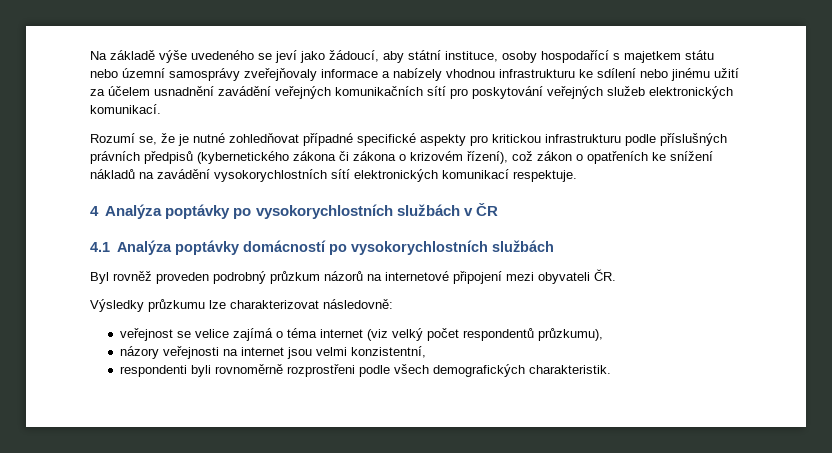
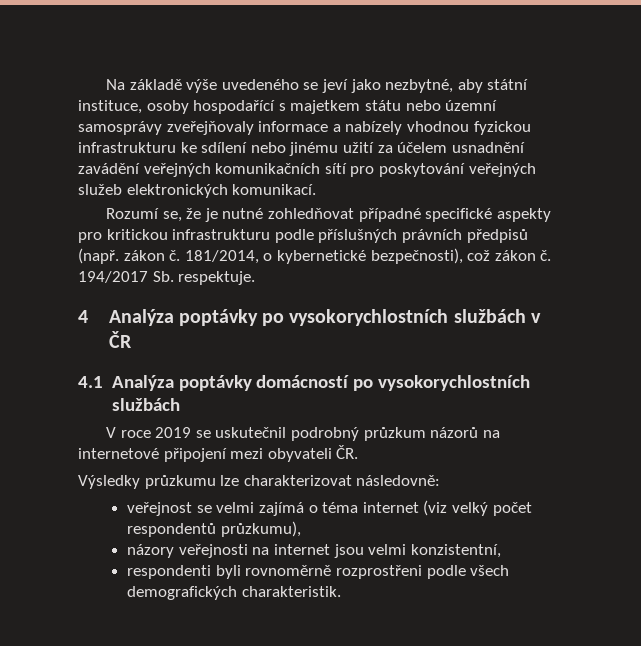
- Na základě výše uvedeného se jeví jako žádoucí, aby státní instituce, osoby hospodařící s majetkem státu nebo územní samosprávy zveřejňovaly informace a nabízely vhodnou infrastrukturu ke sdílení nebo jinému užití za účelem usnadnění zavádění veřejných komunikačních sítí pro poskytování veřejných služeb elektronických komunikací.
+ Na základě výše uvedeného se jeví jako nezbytné, aby státní instituce, osoby hospodařící s majetkem státu nebo územní samosprávy zveřejňovaly informace a nabízely vhodnou fyzickou infrastrukturu ke sdílení nebo jinému užití za účelem usnadnění zavádění veřejných komunikačních sítí pro poskytování veřejných služeb elektronických komunikací.
- Rozumí se, že je nutné zohledňovat případné specifické aspekty pro kritickou infrastrukturu podle příslušných právních předpisů (kybernetického zákona či zákona o krizovém řízení), což zákon o opatřeních ke snížení nákladů na zavádění vysokorychlostních sítí elektronických komunikací respektuje.
+ Rozumí se, že je nutné zohledňovat případné specifické aspekty pro kritickou infrastrukturu podle příslušných právních předpisů (např. zákon č. 181/2014, o kybernetické bezpečnosti), což zákon č. 194/2017 Sb. respektuje.
- Byl rovněž proveden podrobný průzkum názorů na internetové připojení mezi obyvateli ČR.
+ V roce 2019 se uskutečnil podrobný průzkum názorů na internetové připojení mezi obyvateli ČR.
- veřejnost se velice zajímá o téma internet (viz velký počet respondentů průzkumu),
+ veřejnost se velmi zajímá o téma internet (viz velký počet respondentů průzkumu),

